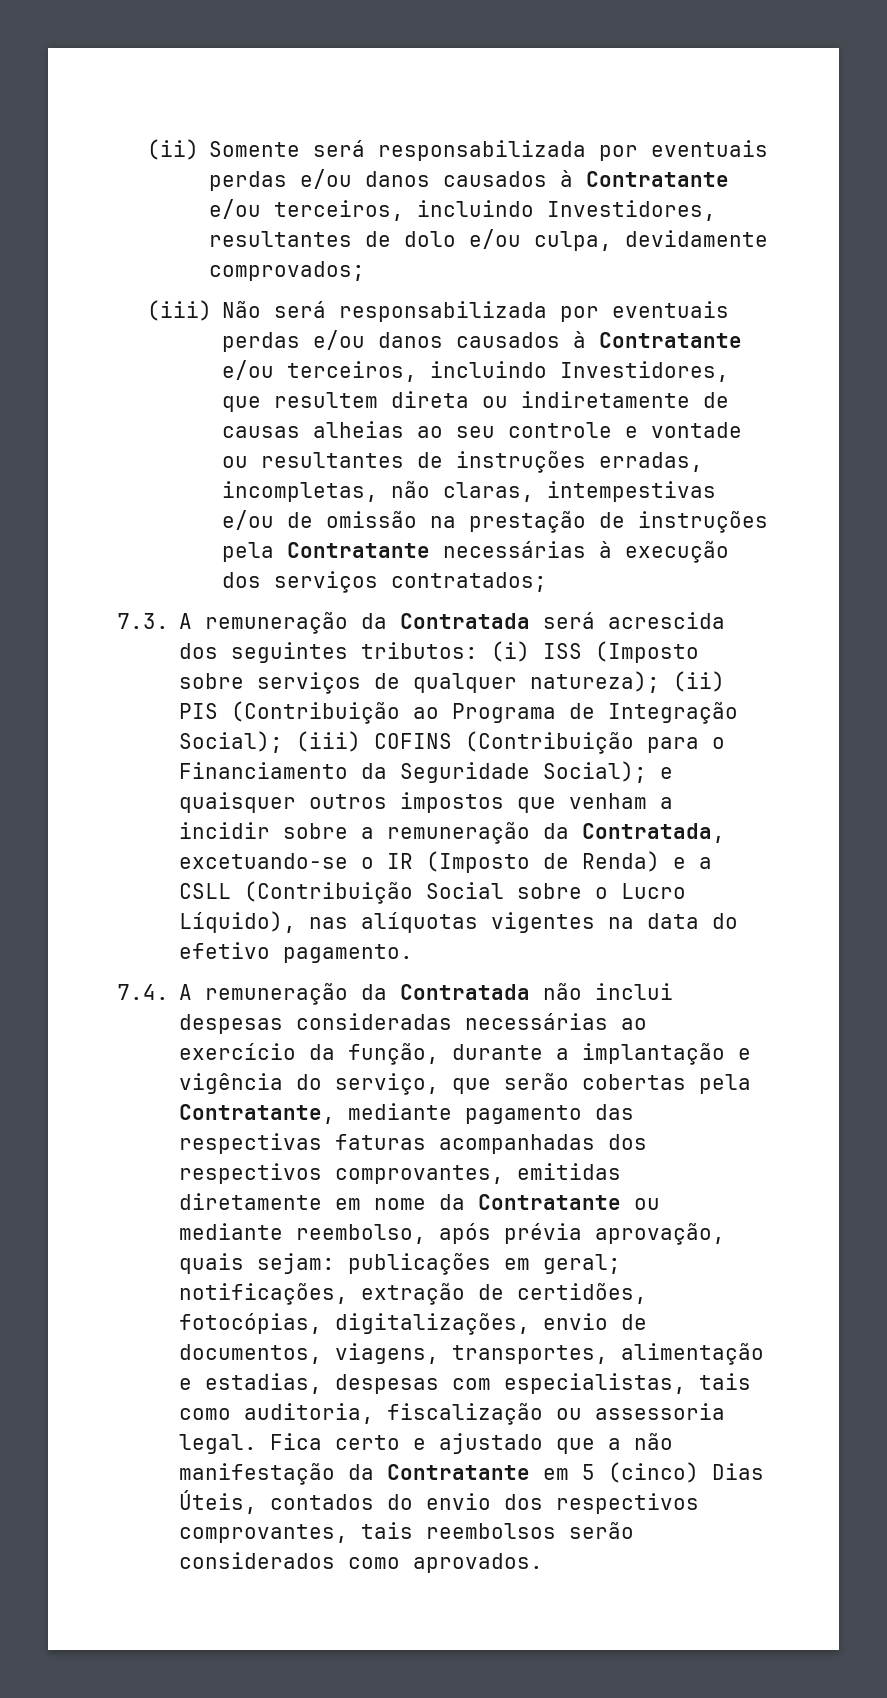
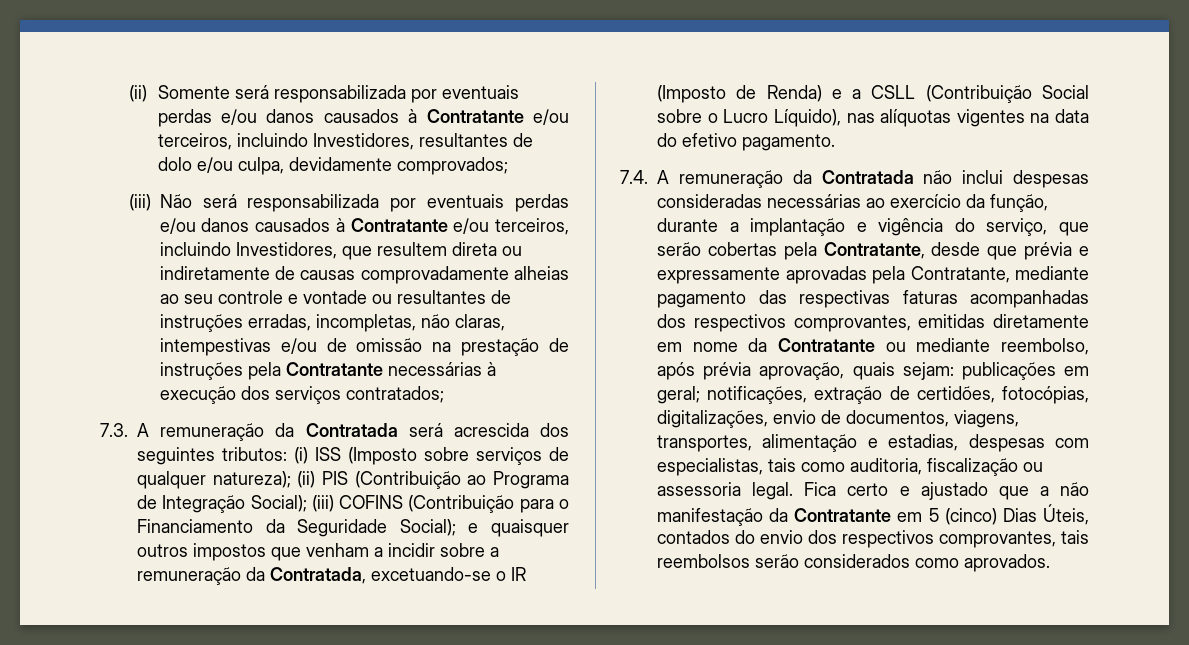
- (iii) Não será responsabilizada por eventuais perdas e/ou danos causados à Contratante e/ou terceiros, incluindo Investidores, que resultem direta ou indiretamente de causas alheias ao seu controle e vontade ou resultantes de instruções erradas, incompletas, não claras, intempestivas e/ou de omissão na prestação de instruções pela Contratante necessárias à execução dos serviços contratados;
+ (iii) Não será responsabilizada por eventuais perdas e/ou danos causados à Contratante e/ou terceiros, incluindo Investidores, que resultem direta ou indiretamente de causas comprovadamente alheias ao seu controle e vontade ou resultantes de instruções erradas, incompletas, não claras, intempestivas e/ou de omissão na prestação de instruções pela Contratante necessárias à execução dos serviços contratados;
- 7.4. A remuneração da Contratada não inclui despesas consideradas necessárias ao exercício da função, durante a implantação e vigência do serviço, que serão cobertas pela Contratante, mediante pagamento das respectivas faturas acompanhadas dos respectivos comprovantes, emitidas diretamente em nome da Contratante ou mediante reembolso, após prévia aprovação, quais sejam:
+ 7.4. A remuneração da Contratada não inclui despesas consideradas necessárias ao exercício da função, durante a implantação e vigência do serviço, que serão cobertas pela Contratante, desde que prévia e expressamente aprovadas pela Contratante, mediante pagamento das respectivas faturas acompanhadas dos respectivos comprovantes, emitidas diretamente em nome da Contratante ou mediante reembolso, após prévia aprovação, quais sejam:

